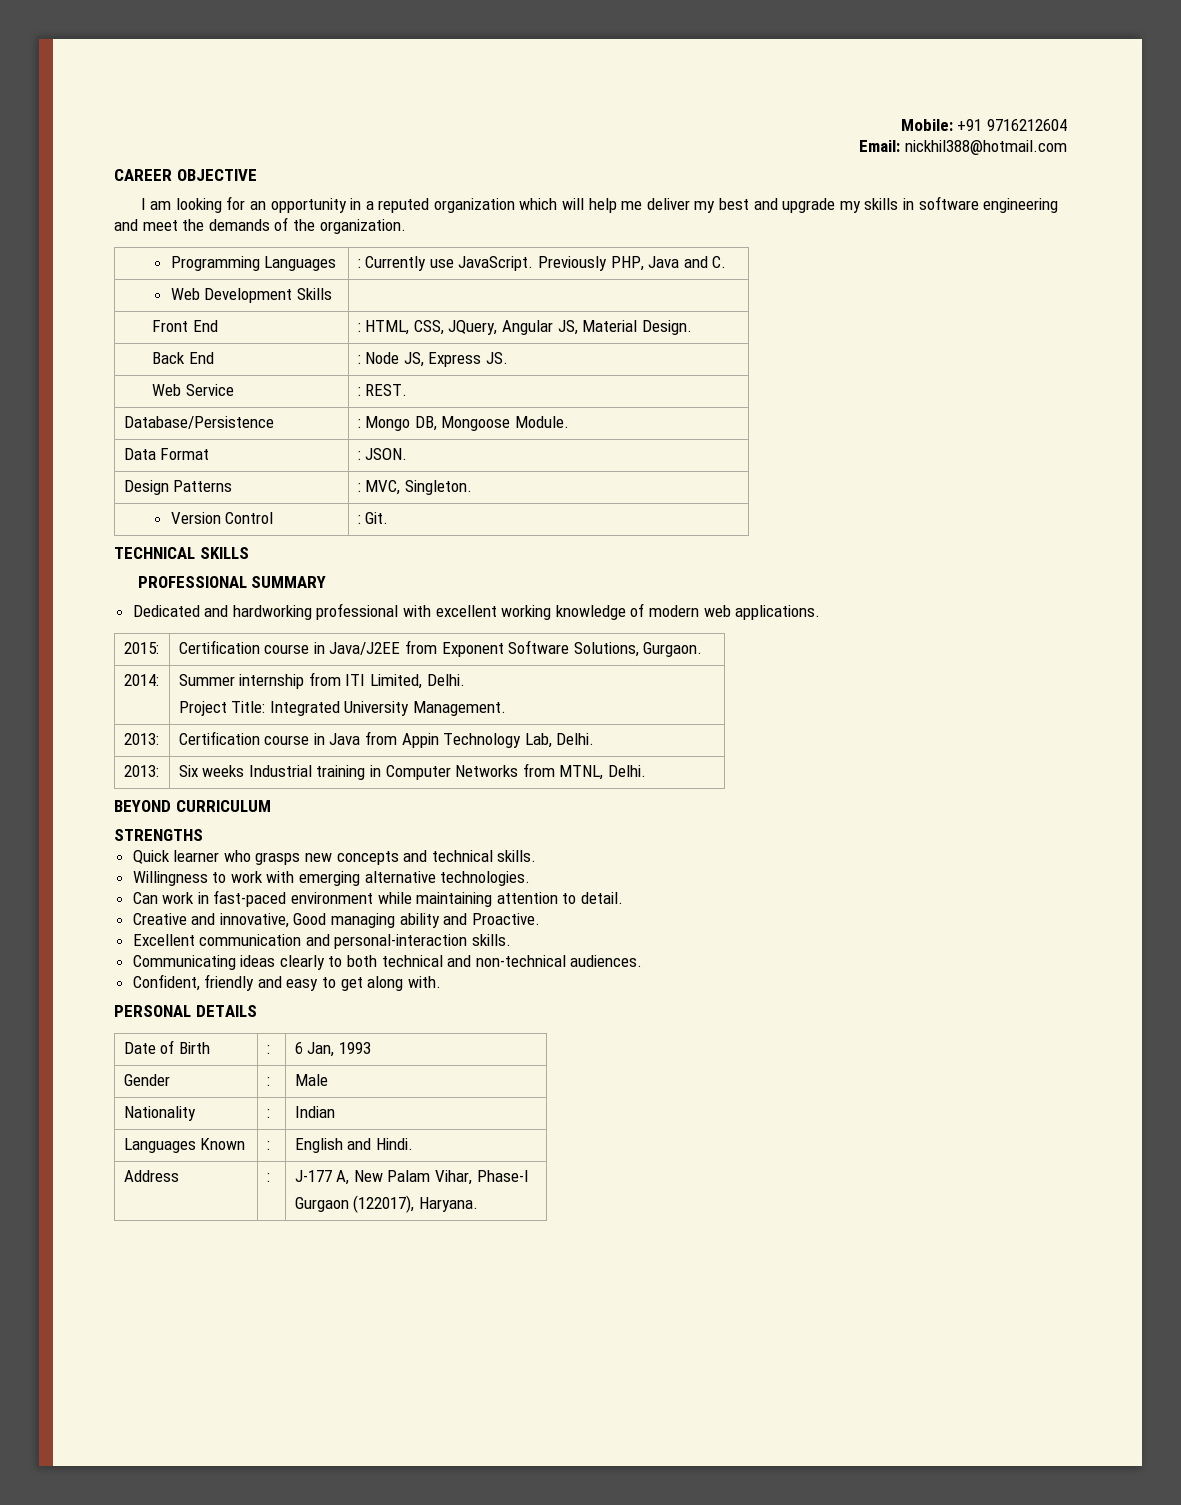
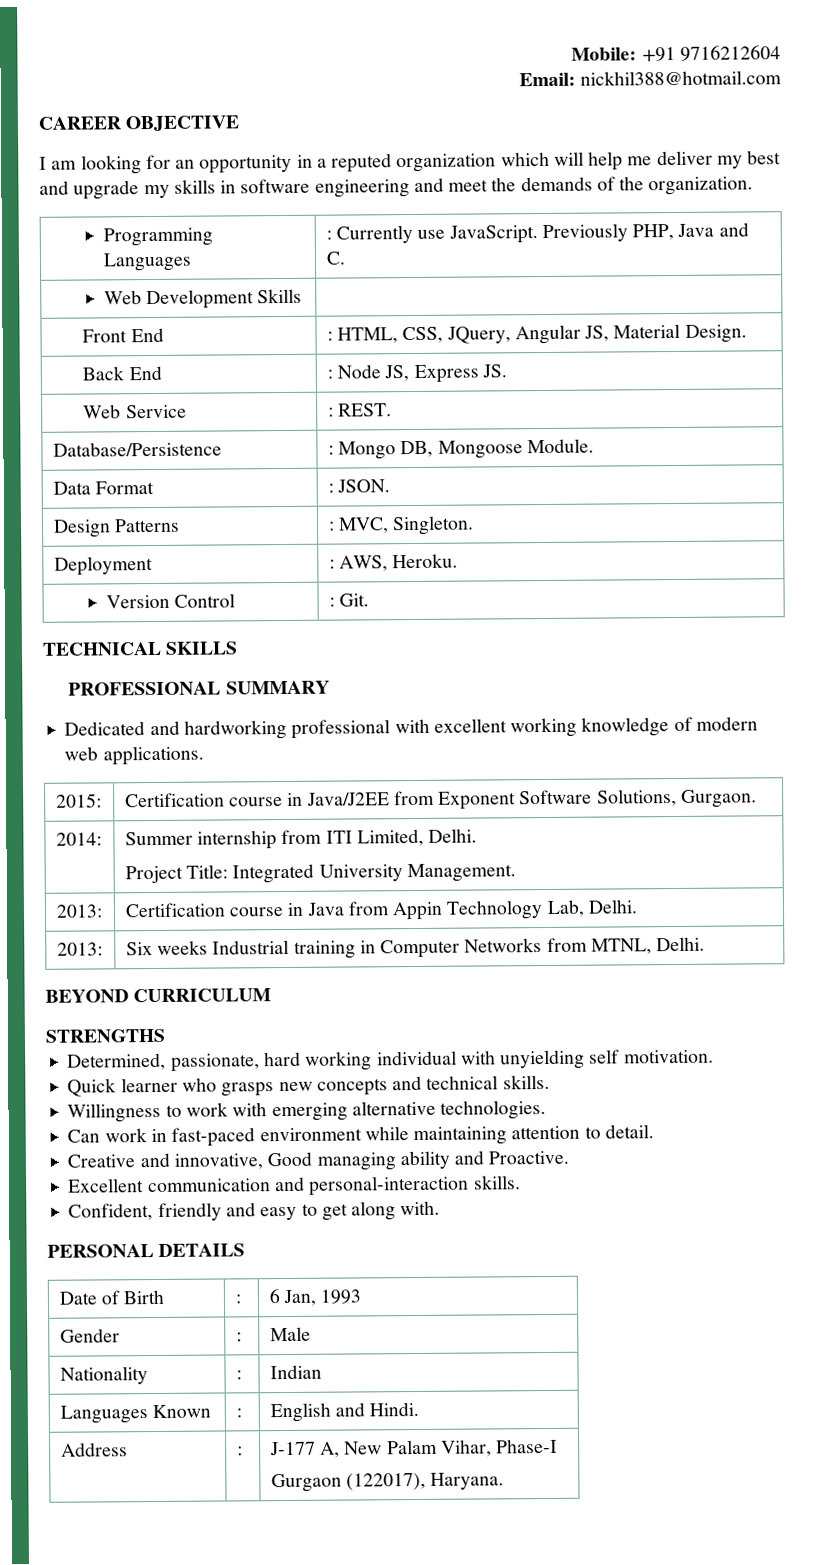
+ Deployment | : AWS, Heroku.
+ Determined, passionate, hard working individual with unyielding self motivation.
- Communicating ideas clearly to both technical and non-technical audiences.

